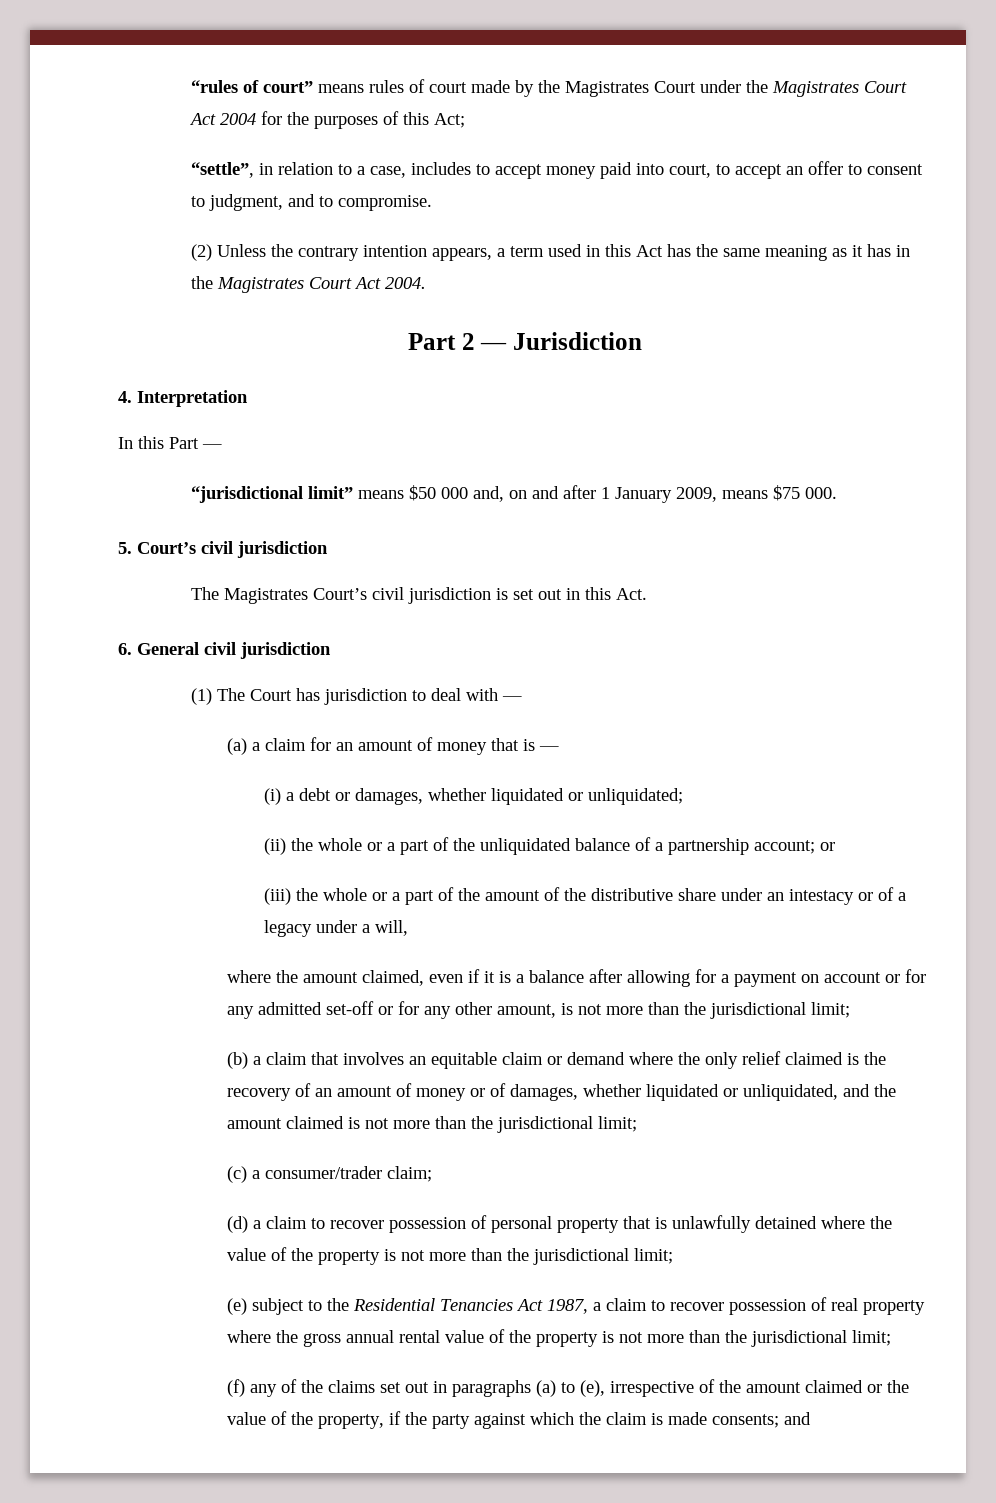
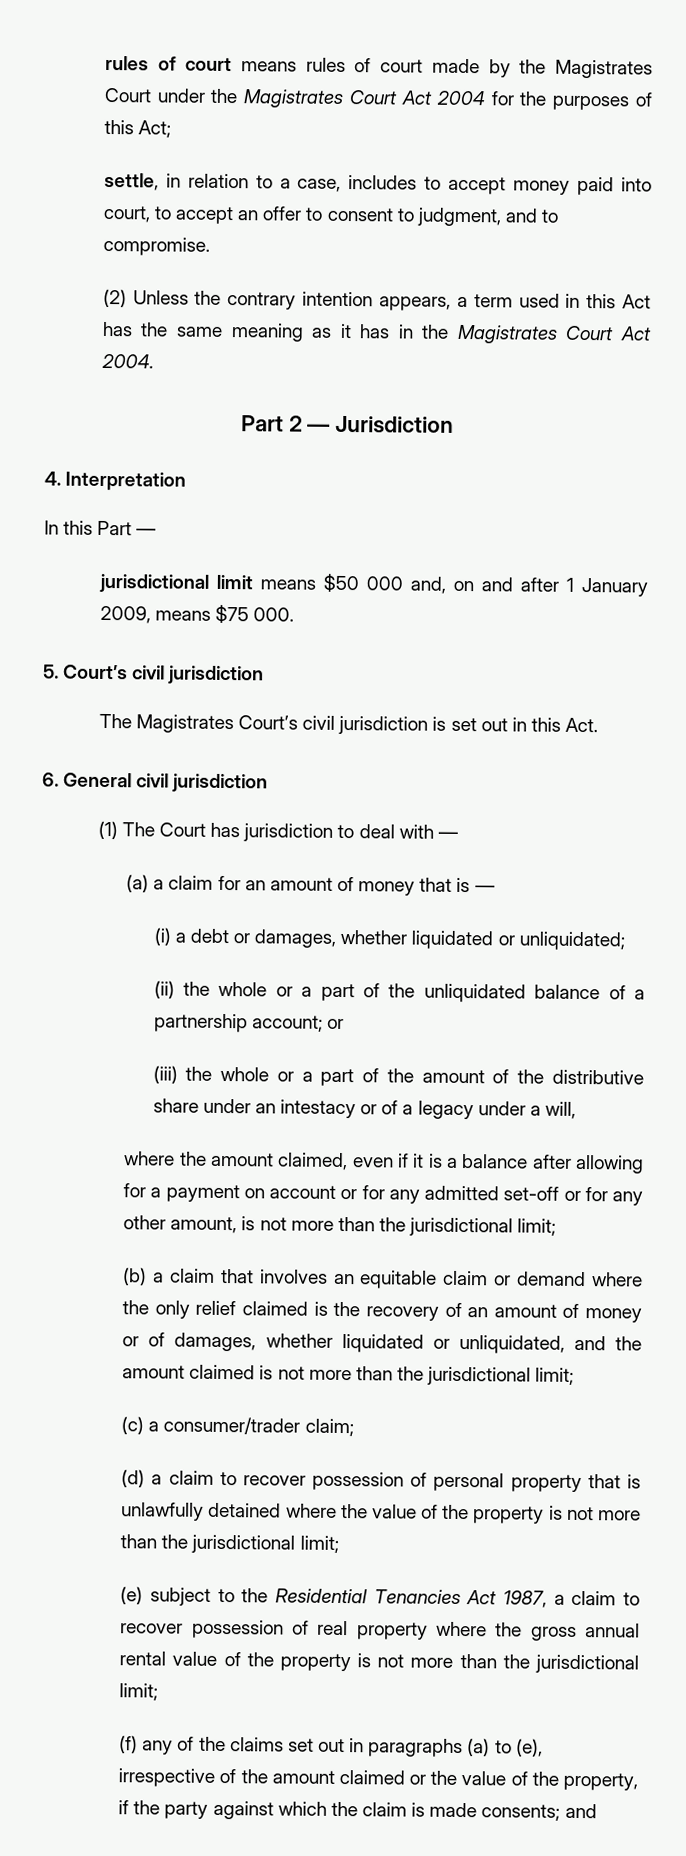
- “rules of court” means rules of court made by the Magistrates Court under the Magistrates Court Act 2004 for the purposes of this Act;
+ rules of court means rules of court made by the Magistrates Court under the Magistrates Court Act 2004 for the purposes of this Act;
- “settle”, in relation to a case, includes to accept money paid into court, to accept an offer to consent to judgment, and to compromise.
+ settle, in relation to a case, includes to accept money paid into court, to accept an offer to consent to judgment, and to compromise.
- “jurisdictional limit” means $50 000 and, on and after 1 January 2009, means $75 000.
+ jurisdictional limit means $50 000 and, on and after 1 January 2009, means $75 000.

